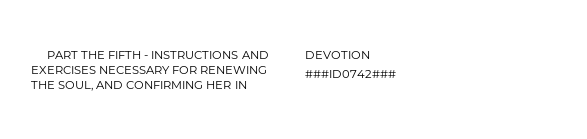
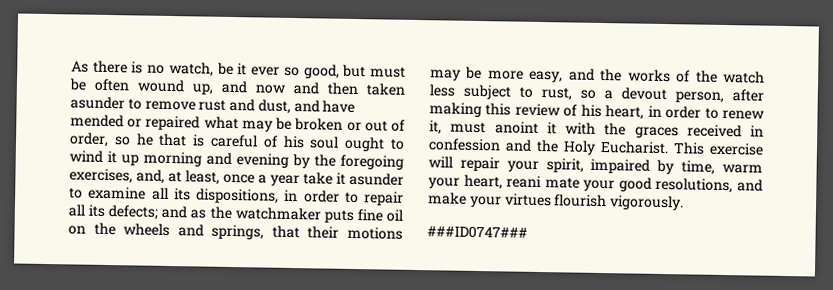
- PART THE FIFTH - INSTRUCTIONS AND EXERCISES NECESSARY FOR RENEWING THE SOUL, AND CONFIRMING HER IN DEVOTION
- ###ID0742###
+ As there is no watch, be it ever so good, but must be often wound up, and now and then taken asunder to remove rust and dust, and have mended or repaired what may be broken or out of order, so he that is careful of his soul ought to wind it up morning and evening by the foregoing exercises, and, at least, once a year take it asunder to examine all its dispositions, in order to repair all its defects; and as the watchmaker puts fine oil on the wheels and springs, that their motions may be more easy, and the works of the watch less subject to rust, so a devout person, after making this review of his heart, in order to renew it, must anoint it with the graces received in confession and the Holy Eucharist. This exercise will repair your spirit, impaired by time, warm your heart, reani mate your good resolutions, and make your virtues flourish vigorously.
+ ###ID0747###

